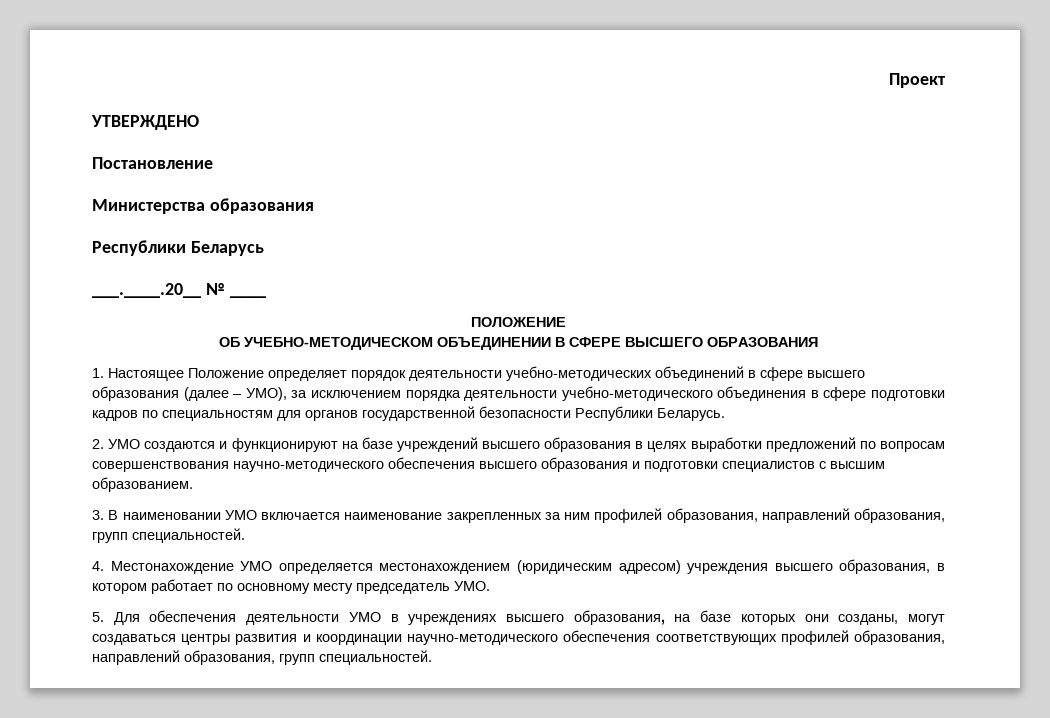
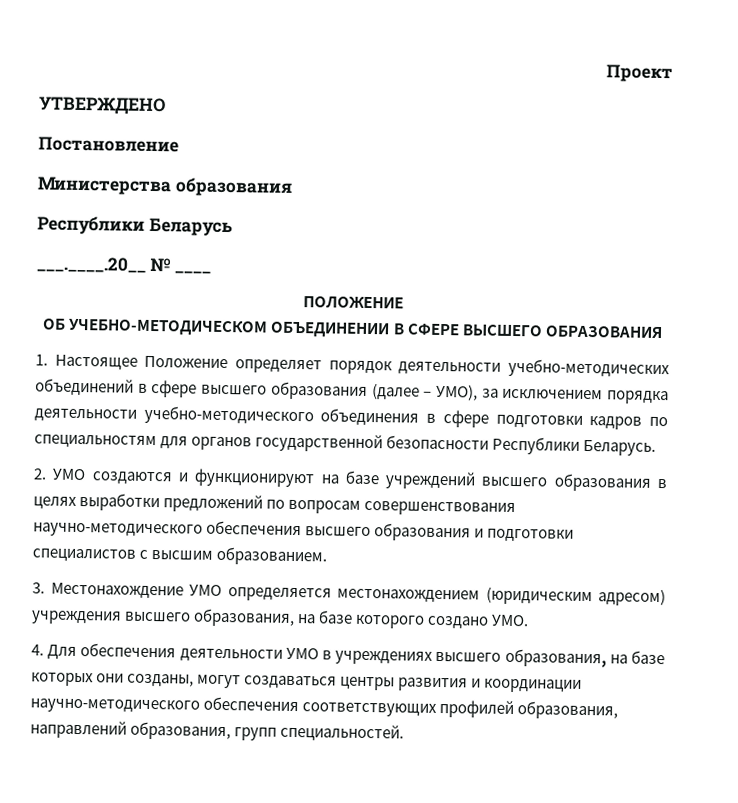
- 3. В наименовании УМО включается наименование закрепленных за ним профилей образования, направлений образования, групп специальностей.
- 4. Местонахождение УМО определяется местонахождением (юридическим адресом) учреждения высшего образования, в котором работает по основному месту председатель УМО.
+ 3. Местонахождение УМО определяется местонахождением (юридическим адресом) учреждения высшего образования, на базе которого создано УМО.
- 5. Для обеспечения деятельности УМО в учреждениях высшего образования, на базе которых они созданы, могут создаваться центры развития и координации научно-методического обеспечения соответствующих профилей образования, направлений образования, групп специальностей.
+ 4. Для обеспечения деятельности УМО в учреждениях высшего образования, на базе которых они созданы, могут создаваться центры развития и координации научно-методического обеспечения соответствующих профилей образования, направлений образования, групп специальностей.

